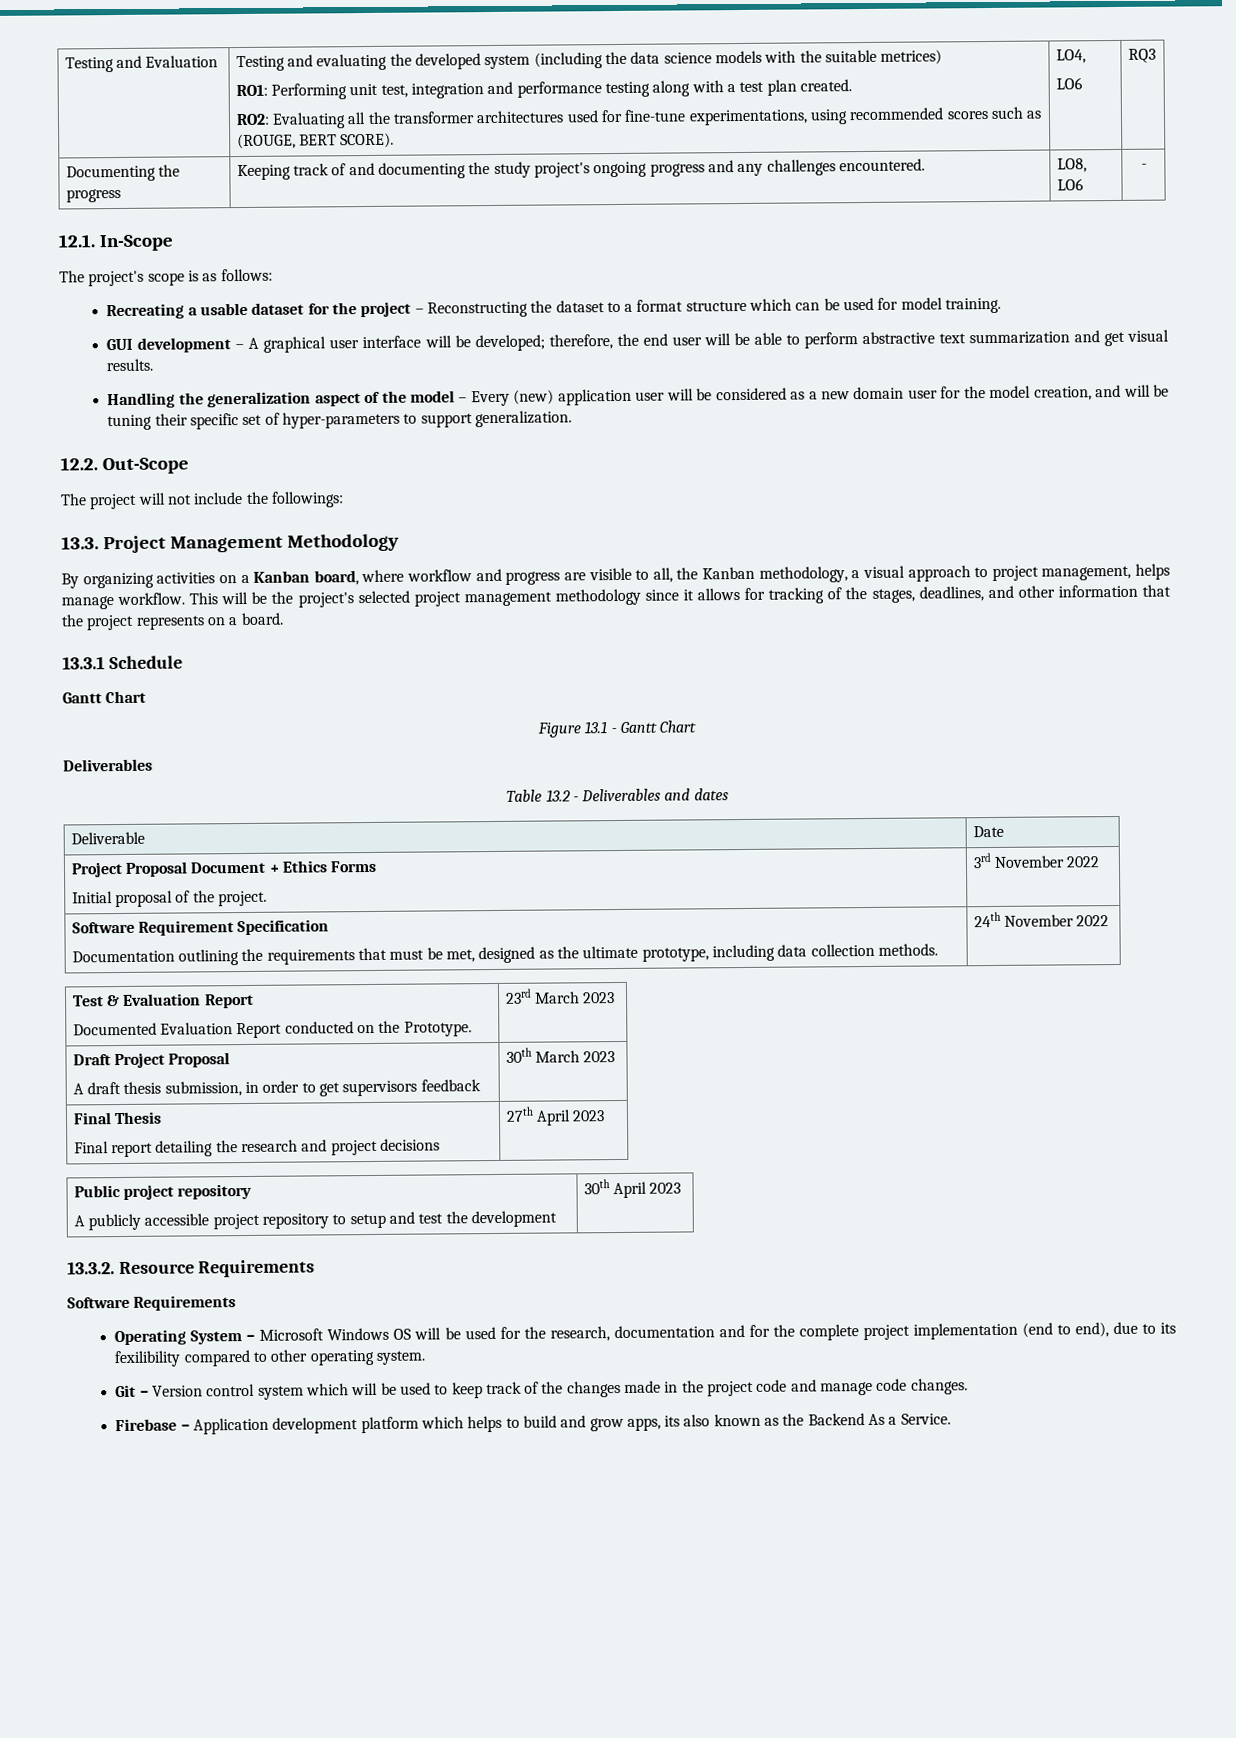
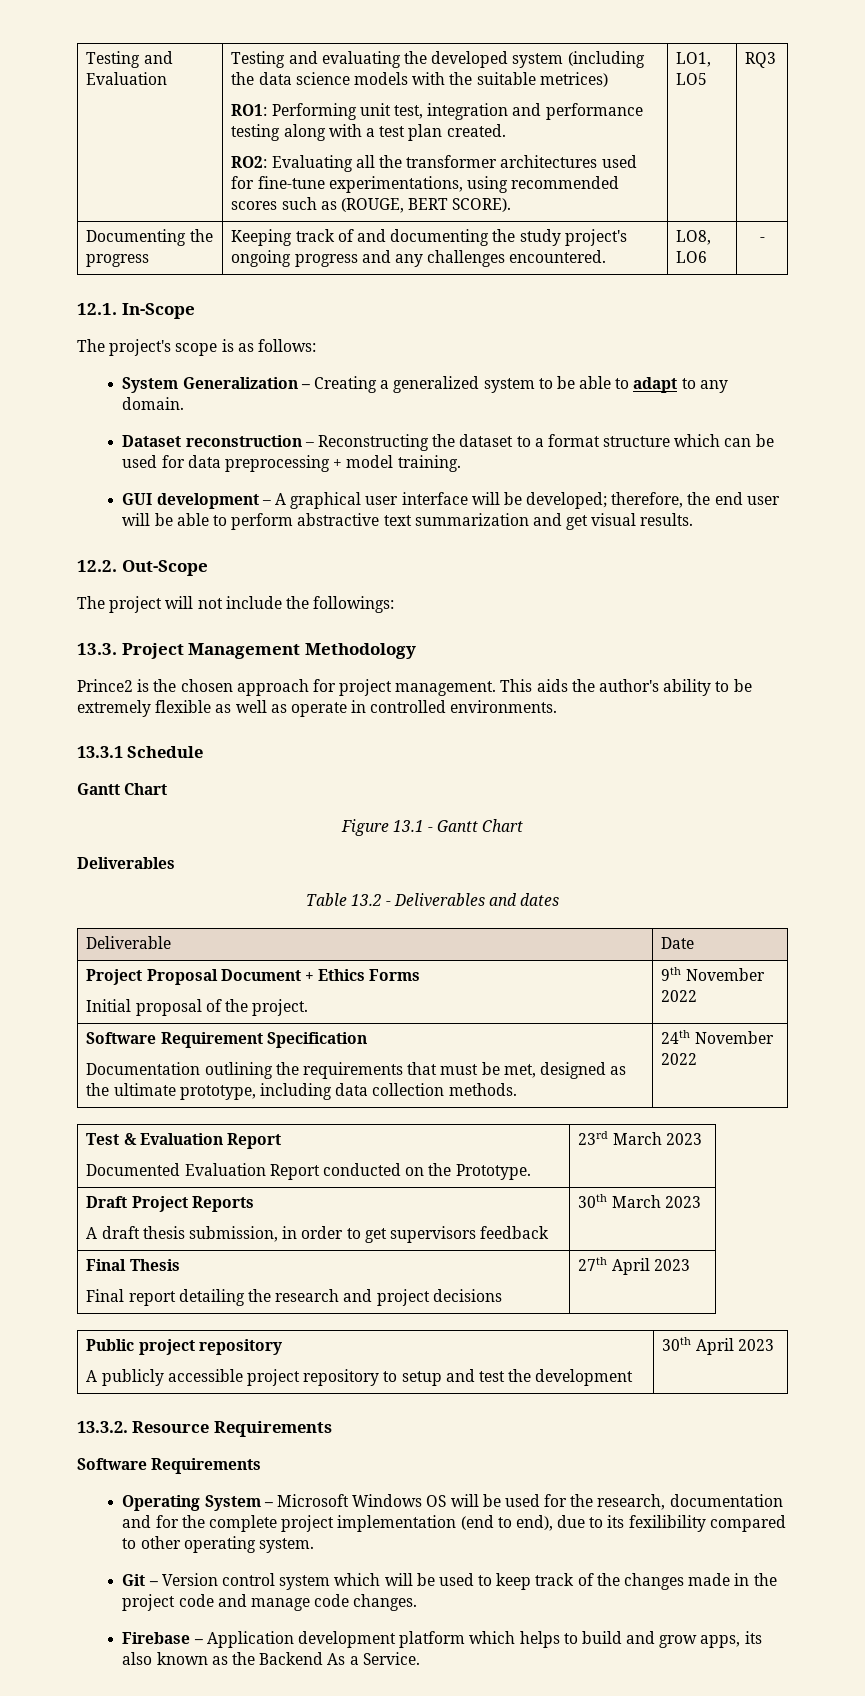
- LO4,
- LO6
+ LO1, LO5
- Recreating a usable dataset for the project – Reconstructing the dataset to a format structure which can be used for model training.
+ System Generalization – Creating a generalized system to be able to adapt to any domain.
+ Dataset reconstruction – Reconstructing the dataset to a format structure which can be used for data preprocessing + model training.
- Handling the generalization aspect of the model – Every (new) application user will be considered as a new domain user for the model creation, and will be tuning their specific set of hyper-parameters to support generalization.
- By organizing activities on a Kanban board, where workflow and progress are visible to all, the Kanban methodology, a visual approach to project management, helps manage workflow. This will be the project's selected project management methodology since it allows for tracking of the stages, deadlines, and other information that the project represents on a board.
+ Prince2 is the chosen approach for project management. This aids the author's ability to be extremely flexible as well as operate in controlled environments.
  Project Proposal Document + Ethics Forms
- Initial proposal of the project. | 3rd November 2022
+ Initial proposal of the project. | 9th November 2022
- Draft Project Proposal
+ Draft Project Reports

